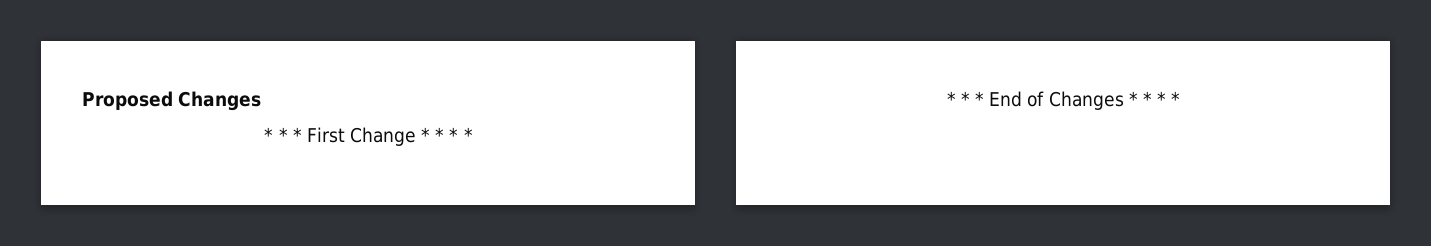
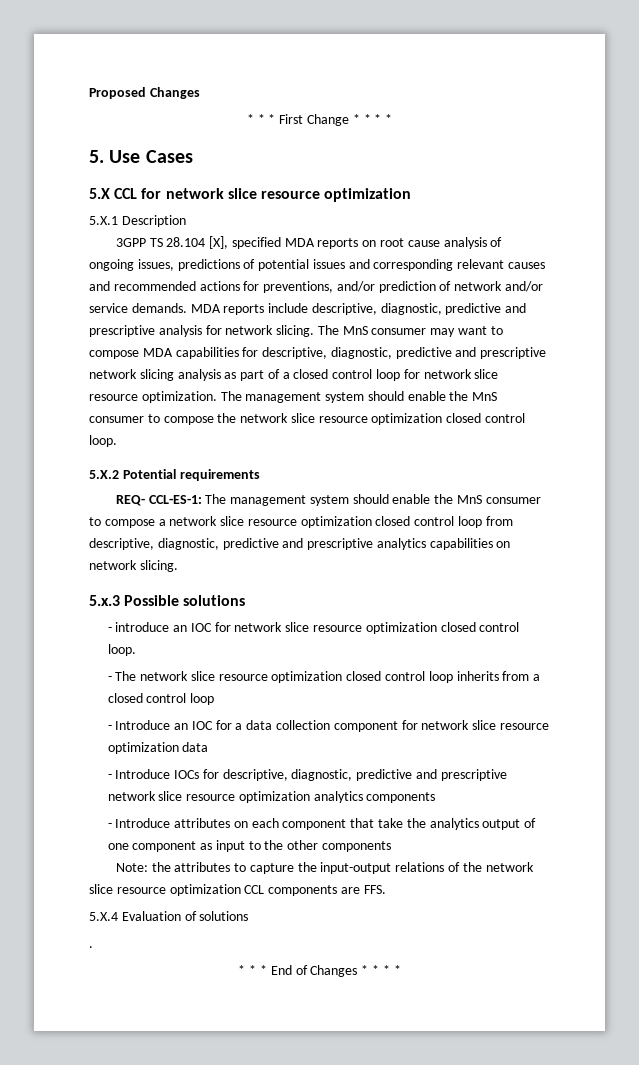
+ 5. Use Cases
+ 5.X CCL for network slice resource optimization
+ 5.X.1 Description
+ 3GPP TS 28.104 [X], specified MDA reports on root cause analysis of ongoing issues, predictions of potential issues and corresponding relevant causes and recommended actions for preventions, and/or prediction of network and/or service demands. MDA reports include descriptive, diagnostic, predictive and prescriptive analysis for network slicing. The MnS consumer may want to compose MDA capabilities for descriptive, diagnostic, predictive and prescriptive network slicing analysis as part of a closed control loop for network slice resource optimization. The management system should enable the MnS consumer to compose the network slice resource optimization closed control loop.
+ 5.X.2 Potential requirements
+ REQ- CCL-ES-1: The management system should enable the MnS consumer to compose a network slice resource optimization closed control loop from descriptive, diagnostic, predictive and prescriptive analytics capabilities on network slicing.
+ 5.x.3 Possible solutions
+ - introduce an IOC for network slice resource optimization closed control loop.
+ - The network slice resource optimization closed control loop inherits from a closed control loop
+ - Introduce an IOC for a data collection component for network slice resource optimization data
+ - Introduce IOCs for descriptive, diagnostic, predictive and prescriptive network slice resource optimization analytics components
+ - Introduce attributes on each component that take the analytics output of one component as input to the other components
+ Note: the attributes to capture the input-output relations of the network slice resource optimization CCL components are FFS.
+ 5.X.4 Evaluation of solutions
+ .

